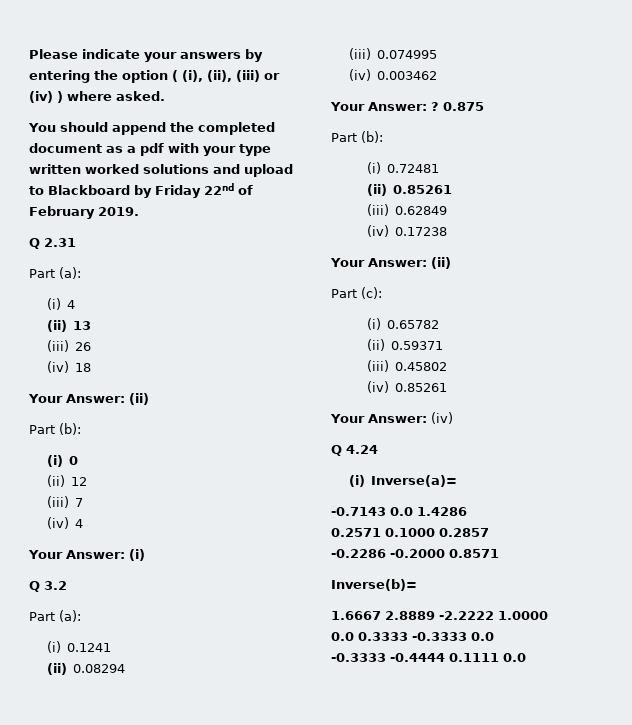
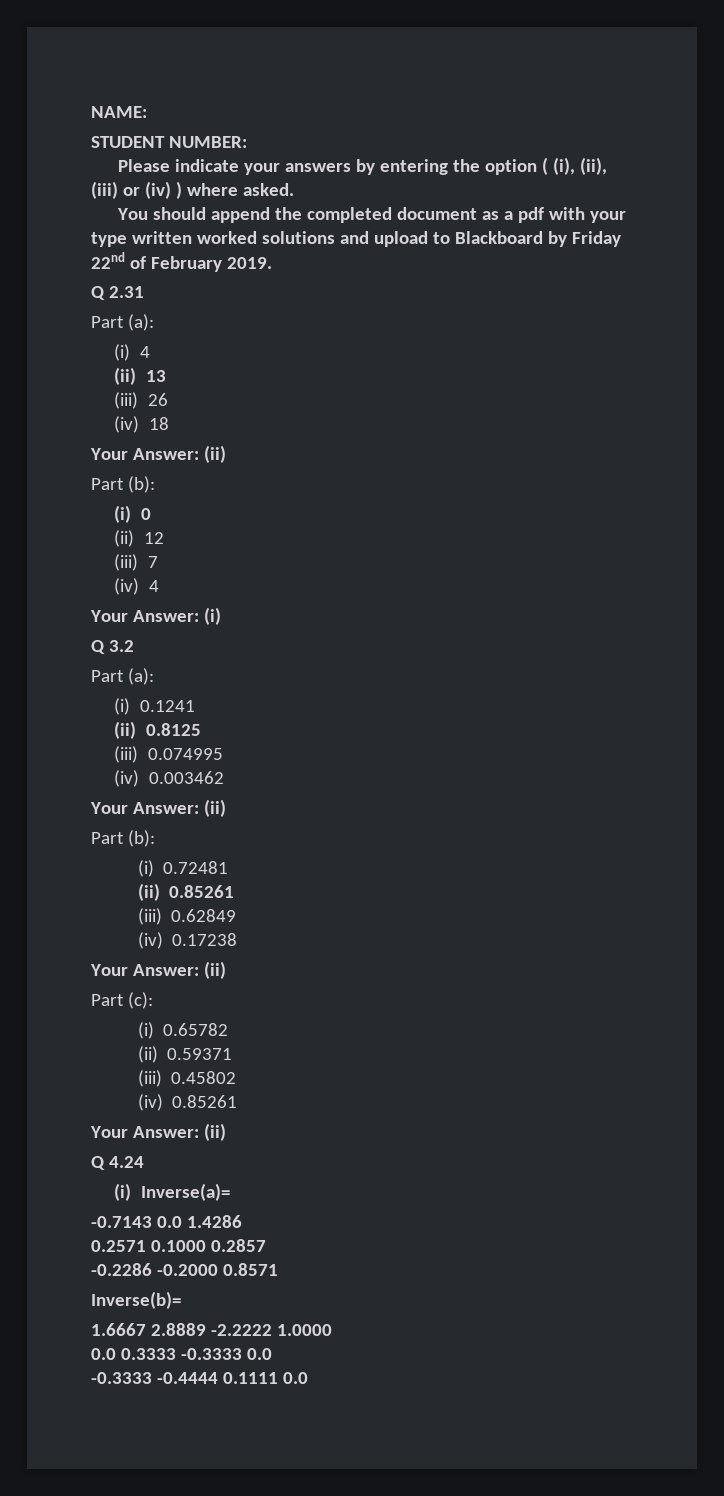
+ NAME:
+ STUDENT NUMBER:
- (ii) 0.08294
+ (ii) 0.8125
  (iv) 0.003462
- Your Answer: ? 0.875
+ Your Answer: (ii)
  (iv) 0.85261
- Your Answer: (iv)
+ Your Answer: (ii)

